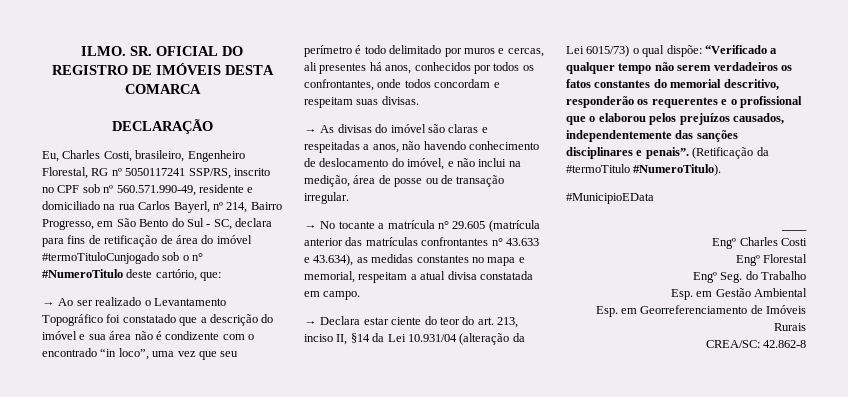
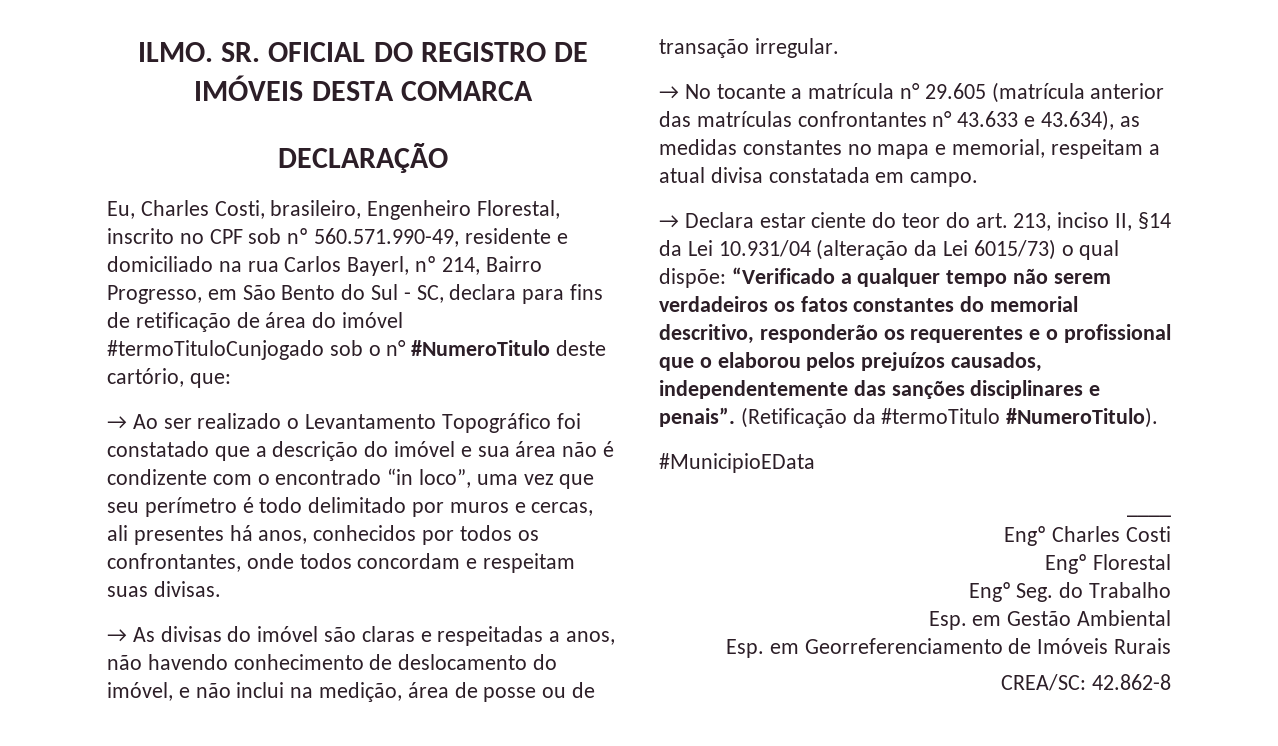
- Eu, Charles Costi, brasileiro, Engenheiro Florestal, RG nº 5050117241 SSP/RS, inscrito no CPF sob nº 560.571.990-49, residente e domiciliado na rua Carlos Bayerl, nº 214, Bairro Progresso, em São Bento do Sul - SC, declara para fins de retificação de área do imóvel #termoTituloCunjogado sob o n° #NumeroTitulo deste cartório, que:
+ Eu, Charles Costi, brasileiro, Engenheiro Florestal, inscrito no CPF sob nº 560.571.990-49, residente e domiciliado na rua Carlos Bayerl, nº 214, Bairro Progresso, em São Bento do Sul - SC, declara para fins de retificação de área do imóvel #termoTituloCunjogado sob o n° #NumeroTitulo deste cartório, que:

